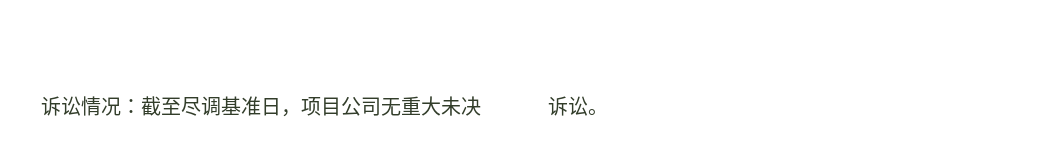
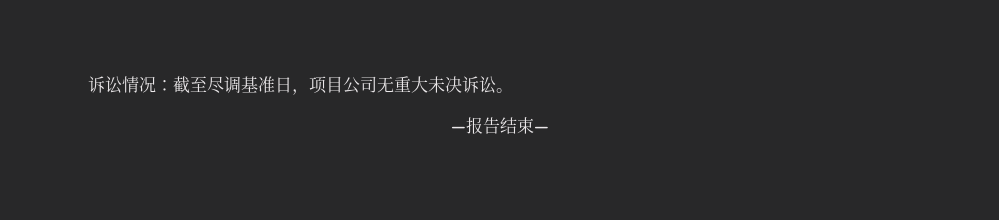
+ —报告结束—

